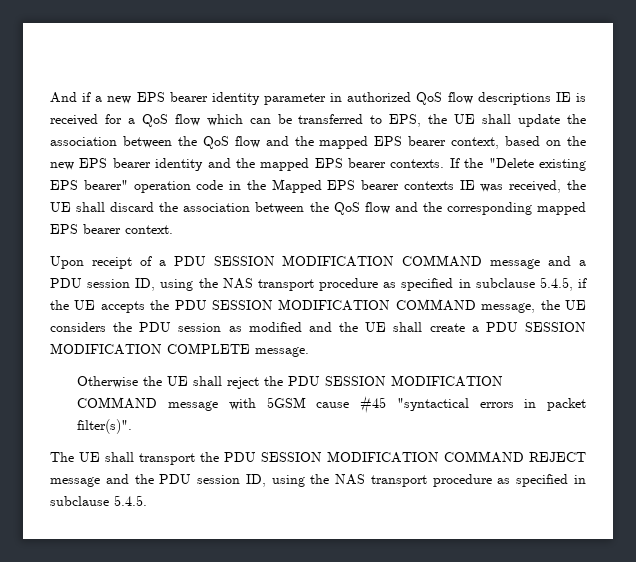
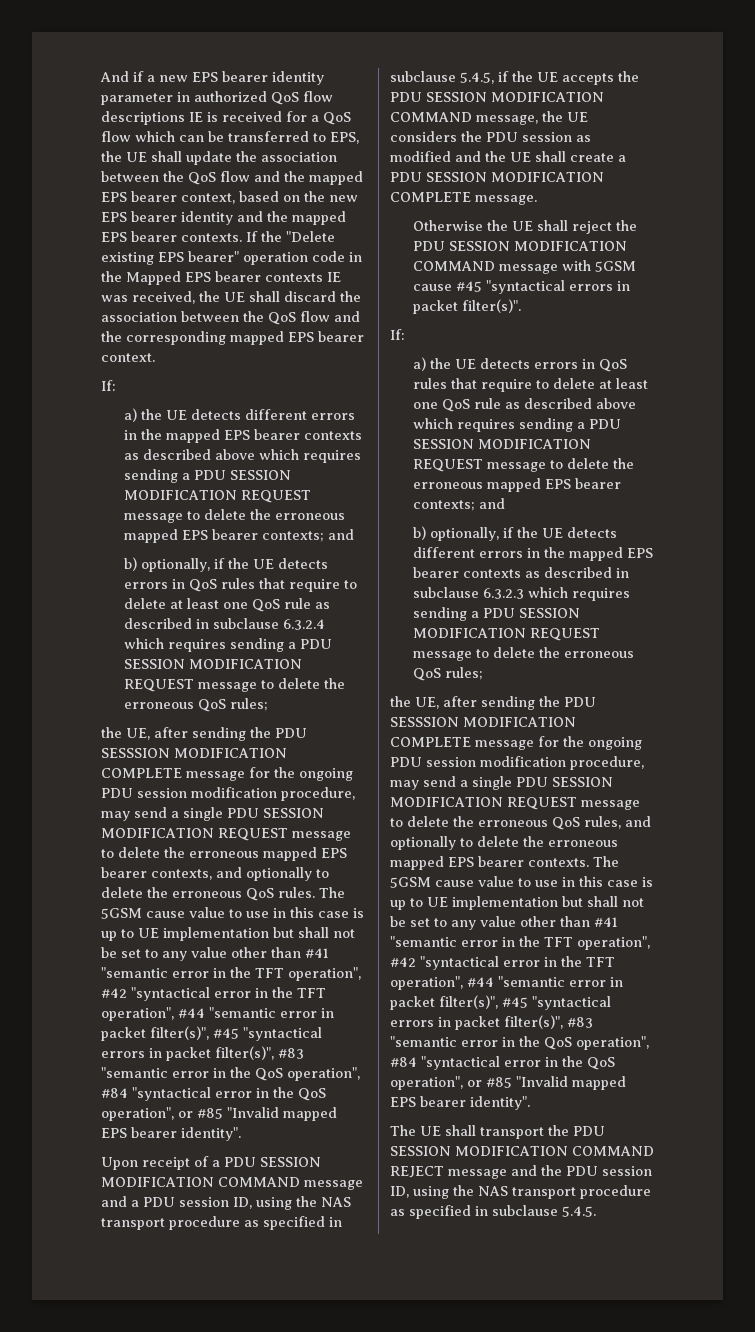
  If the "Delete existing EPS bearer" operation code in the Mapped EPS bearer contexts IE was received, the UE shall discard the association between the QoS flow and the corresponding mapped EPS bearer context.
+ If:
+ a) the UE detects different errors in the mapped EPS bearer contexts as described above which requires sending a PDU SESSION MODIFICATION REQUEST message to delete the erroneous mapped EPS bearer contexts; and
+ b) optionally, if the UE detects errors in QoS rules that require to delete at least one QoS rule as described in subclause 6.3.2.4 which requires sending a PDU SESSION MODIFICATION REQUEST message to delete the erroneous QoS rules;
+ the UE, after sending the PDU SESSSION MODIFICATION COMPLETE message for the ongoing PDU session modification procedure, may send a single PDU SESSION MODIFICATION REQUEST message to delete the erroneous mapped EPS bearer contexts, and optionally to delete the erroneous QoS rules. The 5GSM cause value to use in this case is up to UE implementation but shall not be set to any value other than #41 "semantic error in the TFT operation", #42 "syntactical error in the TFT operation", #44 "semantic error in packet filter(s)", #45 "syntactical errors in packet filter(s)", #83 "semantic error in the QoS operation", #84 "syntactical error in the QoS operation", or #85 "Invalid mapped EPS bearer identity".
  Otherwise the UE shall reject the PDU SESSION MODIFICATION COMMAND message with 5GSM cause #45 "syntactical errors in packet filter(s)".
+ If:
+ a) the UE detects errors in QoS rules that require to delete at least one QoS rule as described above which requires sending a PDU SESSION MODIFICATION REQUEST message to delete the erroneous mapped EPS bearer contexts; and
+ b) optionally, if the UE detects different errors in the mapped EPS bearer contexts as described in subclause 6.3.2.3 which requires sending a PDU SESSION MODIFICATION REQUEST message to delete the erroneous QoS rules;
+ the UE, after sending the PDU SESSSION MODIFICATION COMPLETE message for the ongoing PDU session modification procedure, may send a single PDU SESSION MODIFICATION REQUEST message to delete the erroneous QoS rules, and optionally to delete the erroneous mapped EPS bearer contexts. The 5GSM cause value to use in this case is up to UE implementation but shall not be set to any value other than #41 "semantic error in the TFT operation", #42 "syntactical error in the TFT operation", #44 "semantic error in packet filter(s)", #45 "syntactical errors in packet filter(s)", #83 "semantic error in the QoS operation", #84 "syntactical error in the QoS operation", or #85 "Invalid mapped EPS bearer identity".

